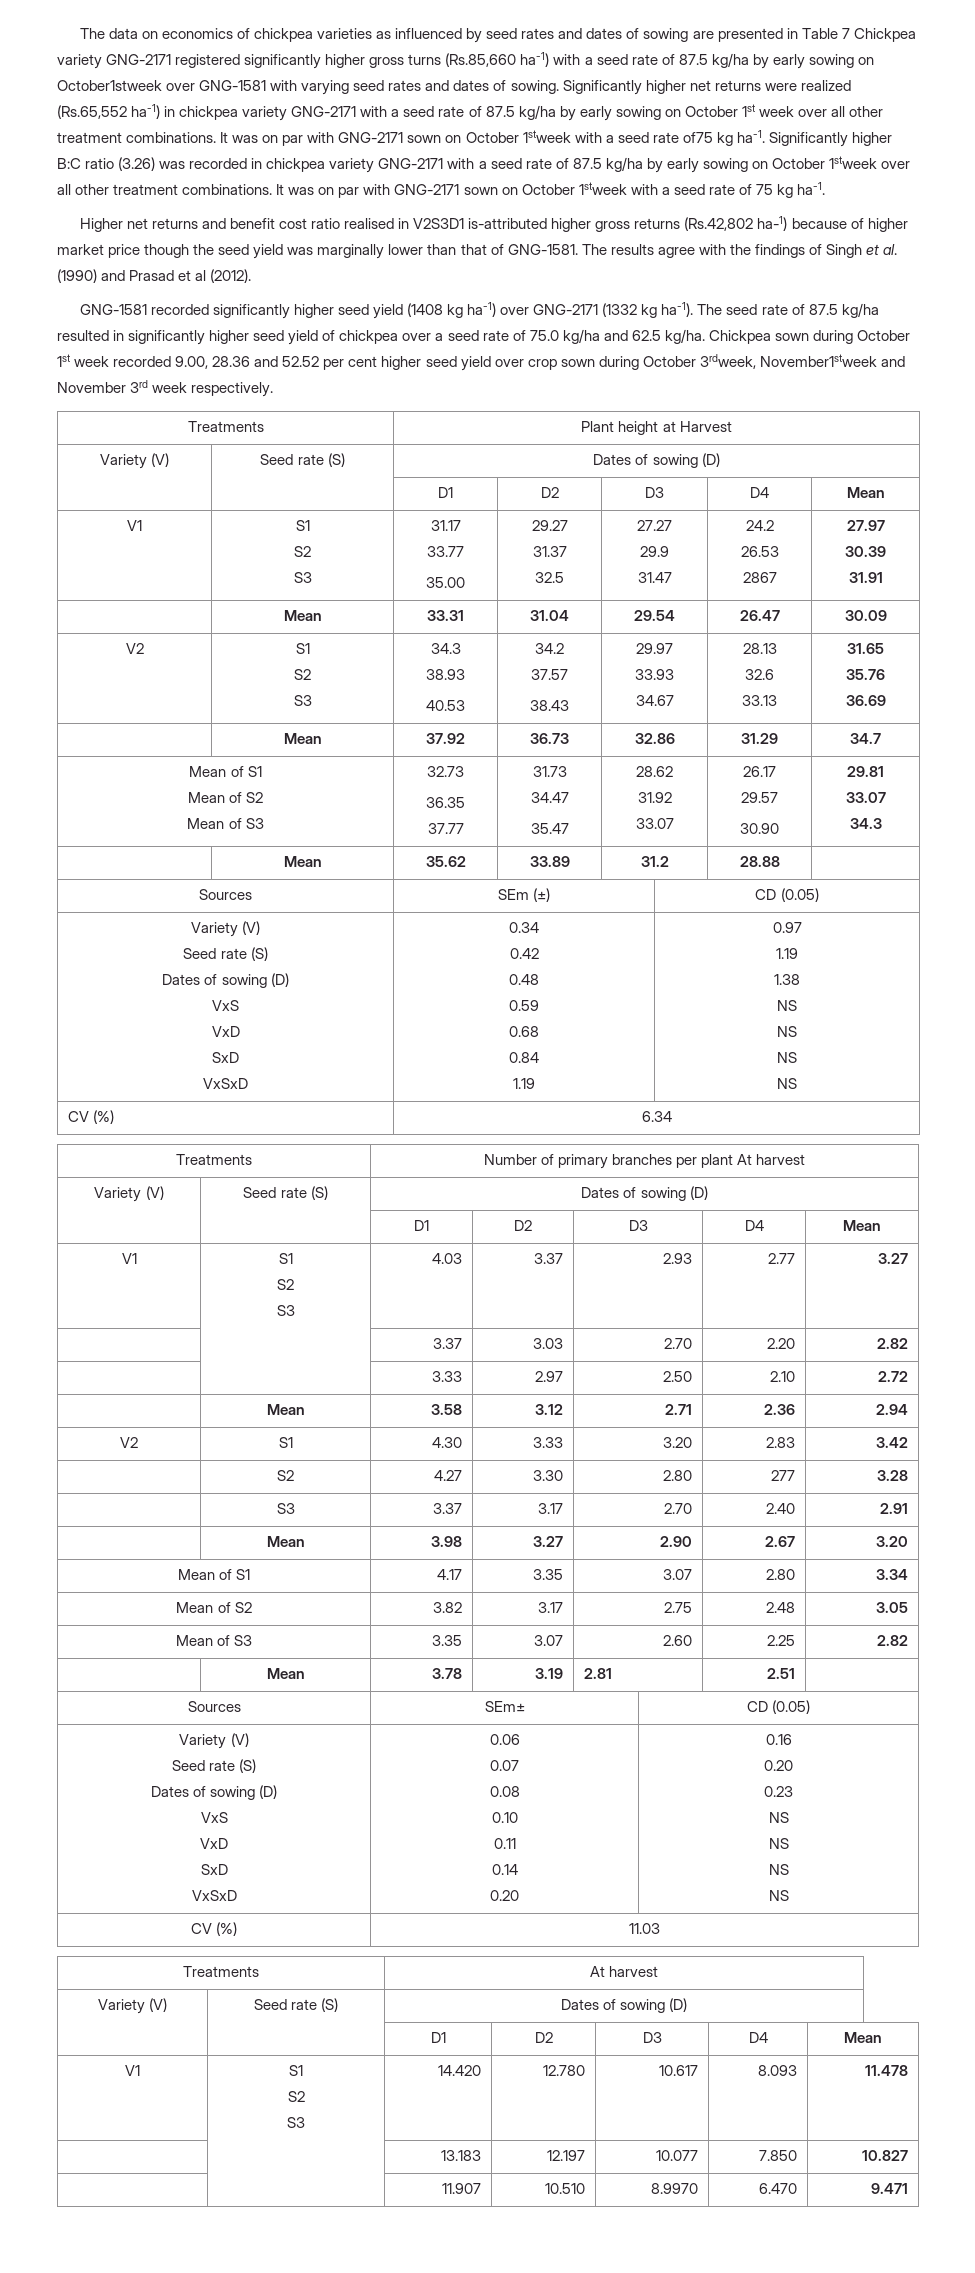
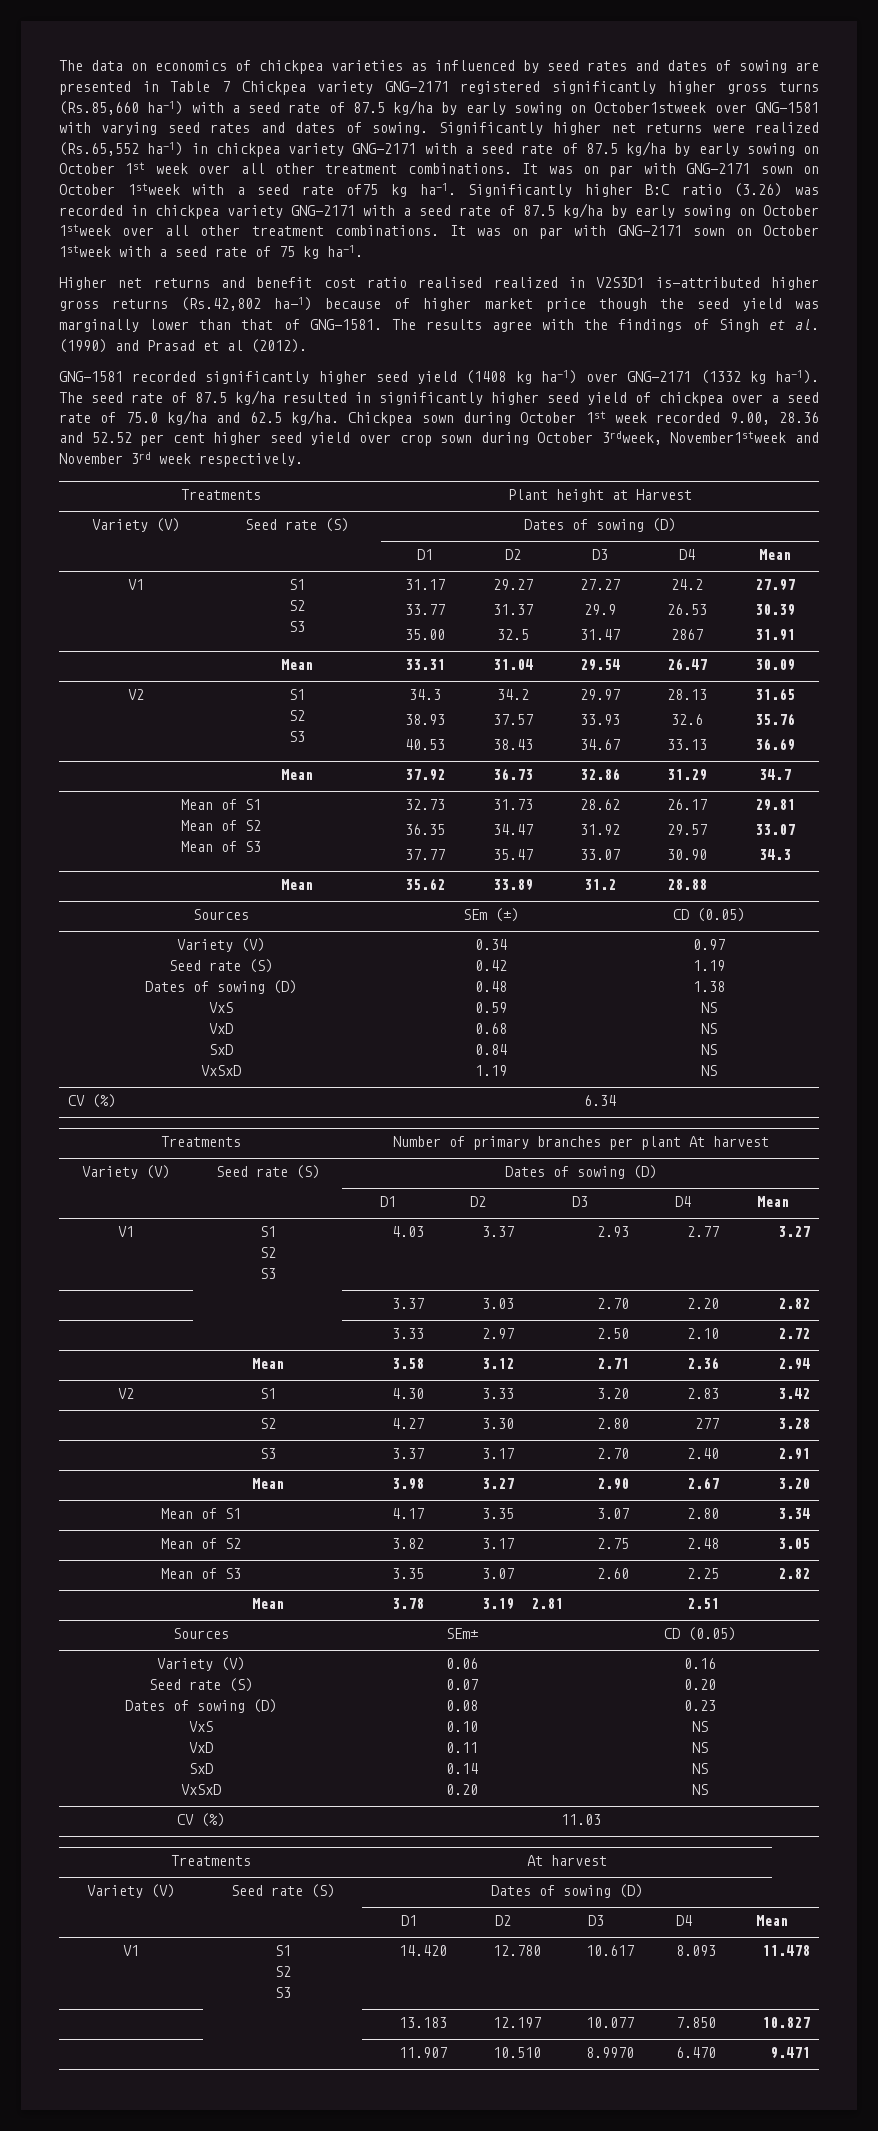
- Higher net returns and benefit cost ratio realised in V2S3D1 is-attributed higher gross returns (Rs.42,802 ha-1) because of higher market price though the seed yield was marginally lower than that of GNG-1581.
+ Higher net returns and benefit cost ratio realised realized in V2S3D1 is-attributed higher gross returns (Rs.42,802 ha-1) because of higher market price though the seed yield was marginally lower than that of GNG-1581.

